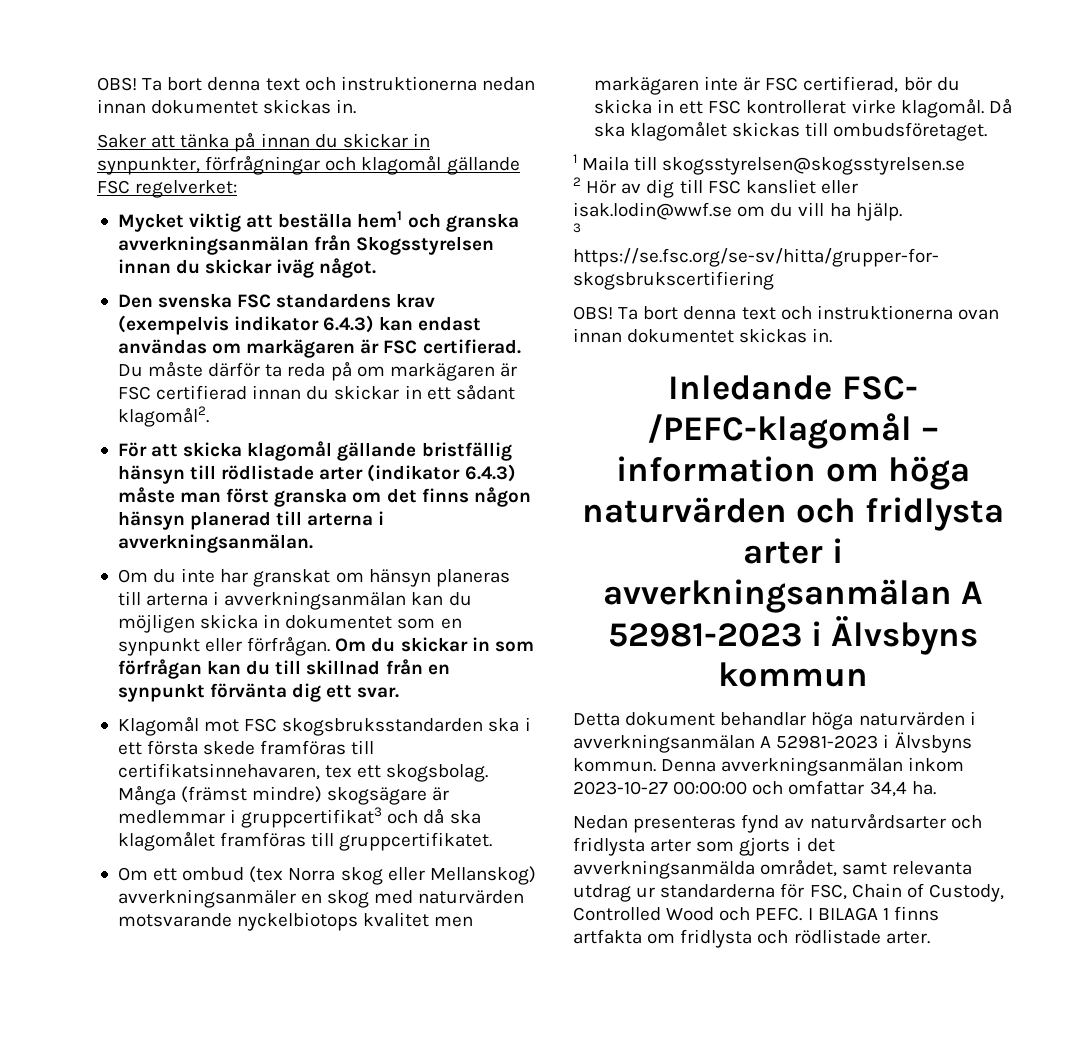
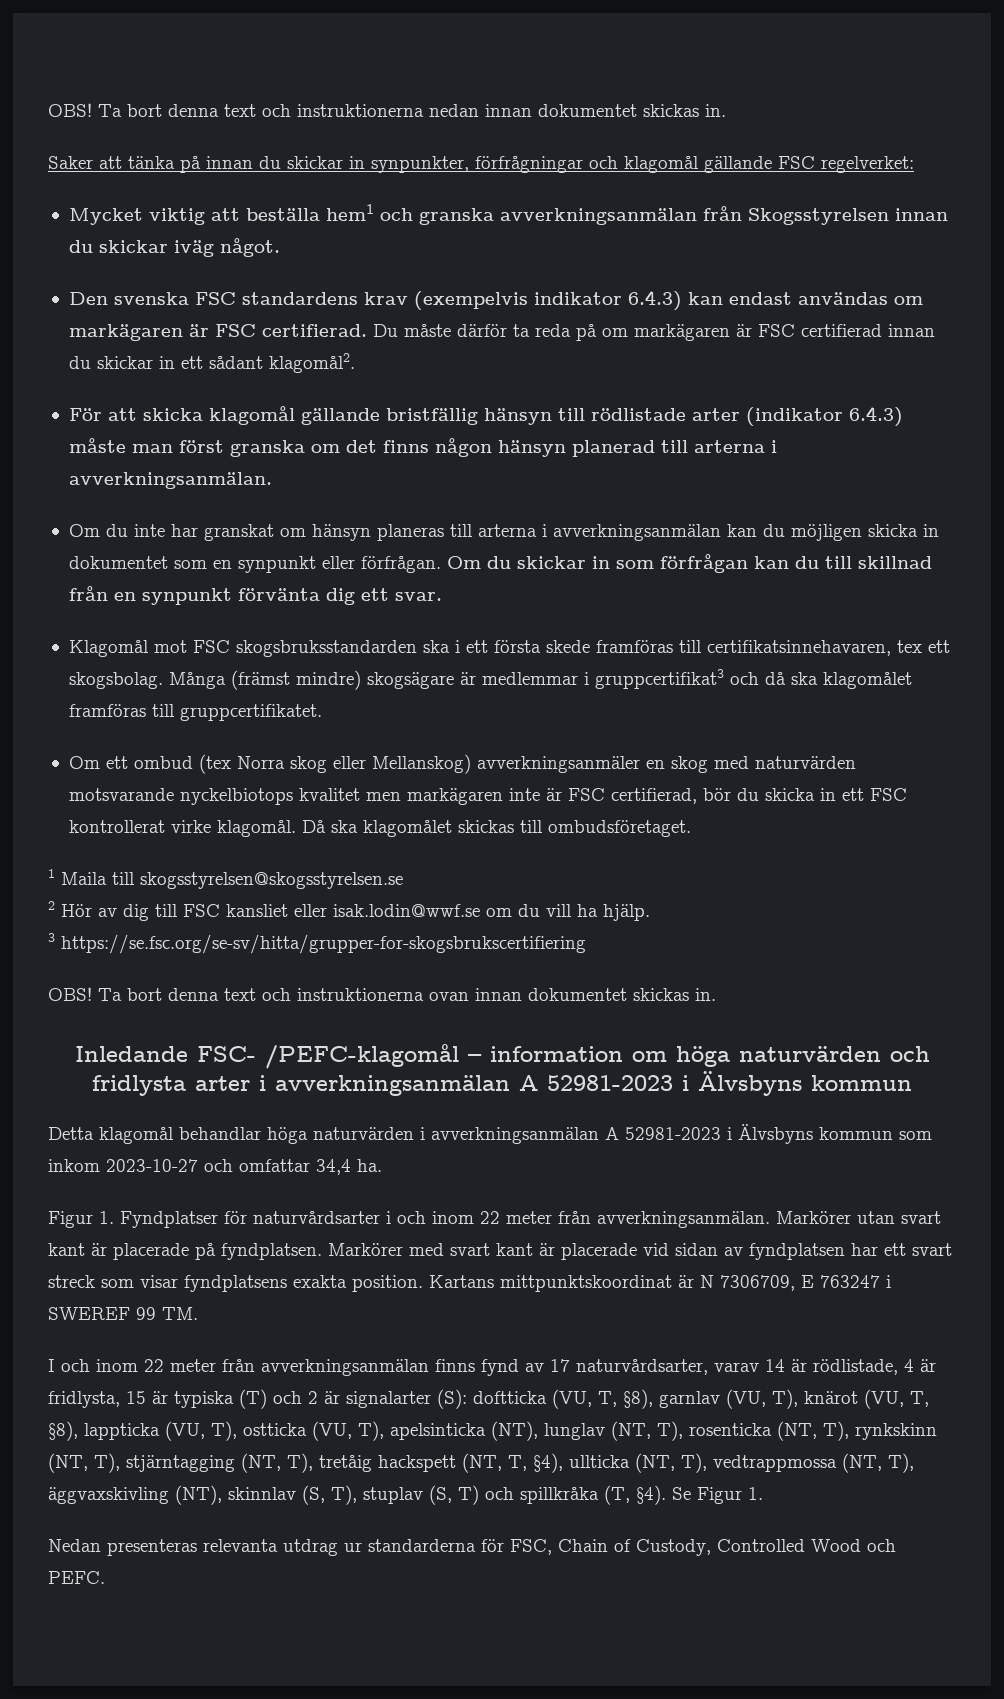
- Detta dokument behandlar höga naturvärden i avverkningsanmälan A 52981-2023 i Älvsbyns kommun. Denna avverkningsanmälan inkom 2023-10-27 00:00:00 och omfattar 34,4 ha.
+ Detta klagomål behandlar höga naturvärden i avverkningsanmälan A 52981-2023 i Älvsbyns kommun som inkom 2023-10-27 och omfattar 34,4 ha.
- Nedan presenteras fynd av naturvårdsarter och fridlysta arter som gjorts i det avverkningsanmälda området, samt relevanta utdrag ur standarderna för FSC, Chain of Custody, Controlled Wood och PEFC. I BILAGA 1 finns artfakta om fridlysta och rödlistade arter.
+ Figur 1. Fyndplatser för naturvårdsarter i och inom 22 meter från avverkningsanmälan. Markörer utan svart kant är placerade på fyndplatsen. Markörer med svart kant är placerade vid sidan av fyndplatsen har ett svart streck som visar fyndplatsens exakta position. Kartans mittpunktskoordinat är N 7306709, E 763247 i SWEREF 99 TM.
+ I och inom 22 meter från avverkningsanmälan finns fynd av 17 naturvårdsarter, varav 14 är rödlistade, 4 är fridlysta, 15 är typiska (T) och 2 är signalarter (S): doftticka (VU, T, §8), garnlav (VU, T), knärot (VU, T, §8), lappticka (VU, T), ostticka (VU, T), apelsinticka (NT), lunglav (NT, T), rosenticka (NT, T), rynkskinn (NT, T), stjärntagging (NT, T), tretåig hackspett (NT, T, §4), ullticka (NT, T), vedtrappmossa (NT, T), äggvaxskivling (NT), skinnlav (S, T), stuplav (S, T) och spillkråka (T, §4). Se Figur 1.
+ Nedan presenteras relevanta utdrag ur standarderna för FSC, Chain of Custody, Controlled Wood och PEFC.

